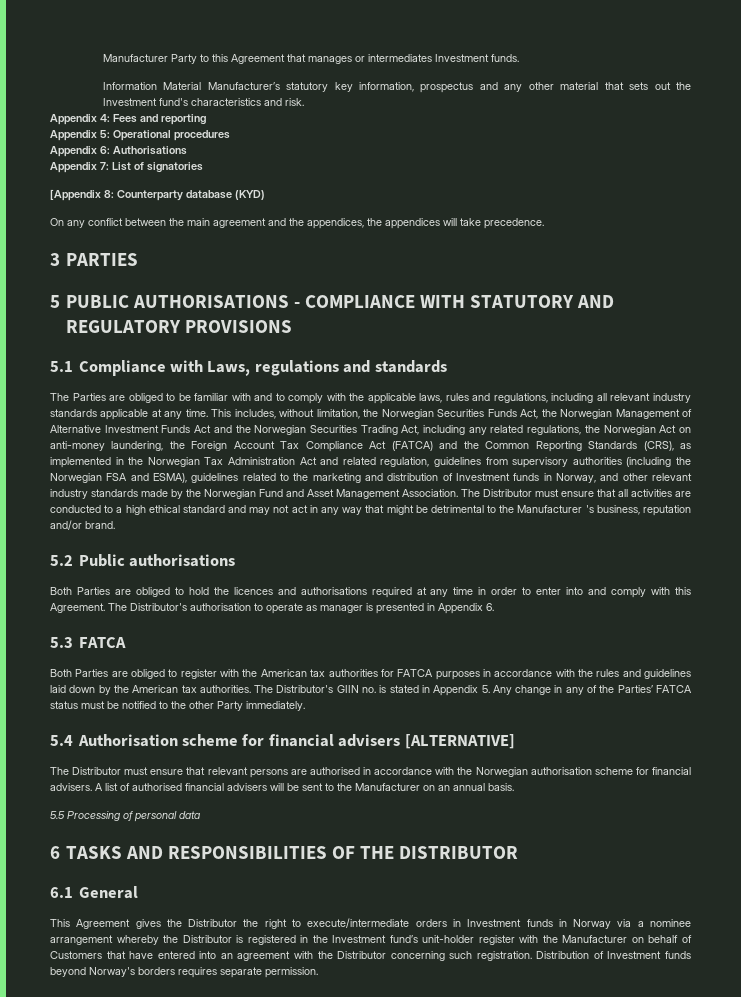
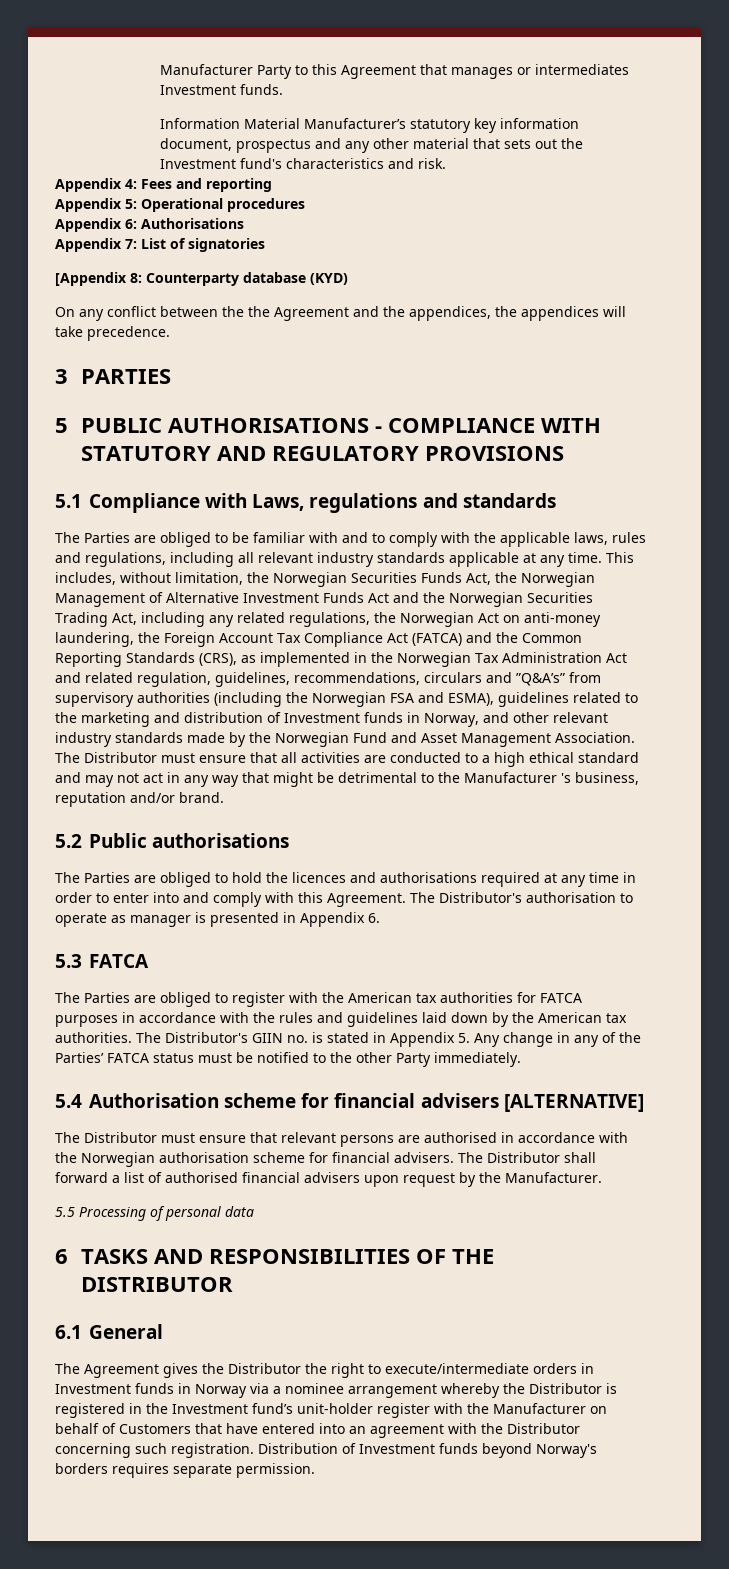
- Information Material Manufacturer’s statutory key information, prospectus and any other material that sets out the Investment fund's characteristics and risk.
+ Information Material Manufacturer’s statutory key information document, prospectus and any other material that sets out the Investment fund's characteristics and risk.
- On any conflict between the main agreement and the appendices, the appendices will take precedence.
+ On any conflict between the the Agreement and the appendices, the appendices will take precedence.
- This includes, without limitation, the Norwegian Securities Funds Act, the Norwegian Management of Alternative Investment Funds Act and the Norwegian Securities Trading Act, including any related regulations, the Norwegian Act on anti-money laundering, the Foreign Account Tax Compliance Act (FATCA) and the Common Reporting Standards (CRS), as implemented in the Norwegian Tax Administration Act and related regulation, guidelines from supervisory authorities (including the Norwegian FSA and ESMA), guidelines related to the marketing and distribution of Investment funds in Norway, and other relevant industry standards made by the Norwegian Fund and Asset Management Association.
+ This includes, without limitation, the Norwegian Securities Funds Act, the Norwegian Management of Alternative Investment Funds Act and the Norwegian Securities Trading Act, including any related regulations, the Norwegian Act on anti-money laundering, the Foreign Account Tax Compliance Act (FATCA) and the Common Reporting Standards (CRS), as implemented in the Norwegian Tax Administration Act and related regulation, guidelines, recommendations, circulars and ”Q&A’s” from supervisory authorities (including the Norwegian FSA and ESMA), guidelines related to the marketing and distribution of Investment funds in Norway, and other relevant industry standards made by the Norwegian Fund and Asset Management Association.
- Both Parties are obliged to hold the licences and authorisations required at any time in order to enter into and comply with this Agreement.
+ The Parties are obliged to hold the licences and authorisations required at any time in order to enter into and comply with this Agreement.
- Both Parties are obliged to register with the American tax authorities for FATCA purposes in accordance with the rules and guidelines laid down by the American tax authorities.
+ The Parties are obliged to register with the American tax authorities for FATCA purposes in accordance with the rules and guidelines laid down by the American tax authorities.
- A list of authorised financial advisers will be sent to the Manufacturer on an annual basis.
+ The Distributor shall forward a list of authorised financial advisers upon request by the Manufacturer.
- This Agreement gives the Distributor the right to execute/intermediate orders in Investment funds in Norway via a nominee arrangement whereby the Distributor is registered in the Investment fund’s unit-holder register with the Manufacturer on behalf of Customers that have entered into an agreement with the Distributor concerning such registration.
+ The Agreement gives the Distributor the right to execute/intermediate orders in Investment funds in Norway via a nominee arrangement whereby the Distributor is registered in the Investment fund’s unit-holder register with the Manufacturer on behalf of Customers that have entered into an agreement with the Distributor concerning such registration.

